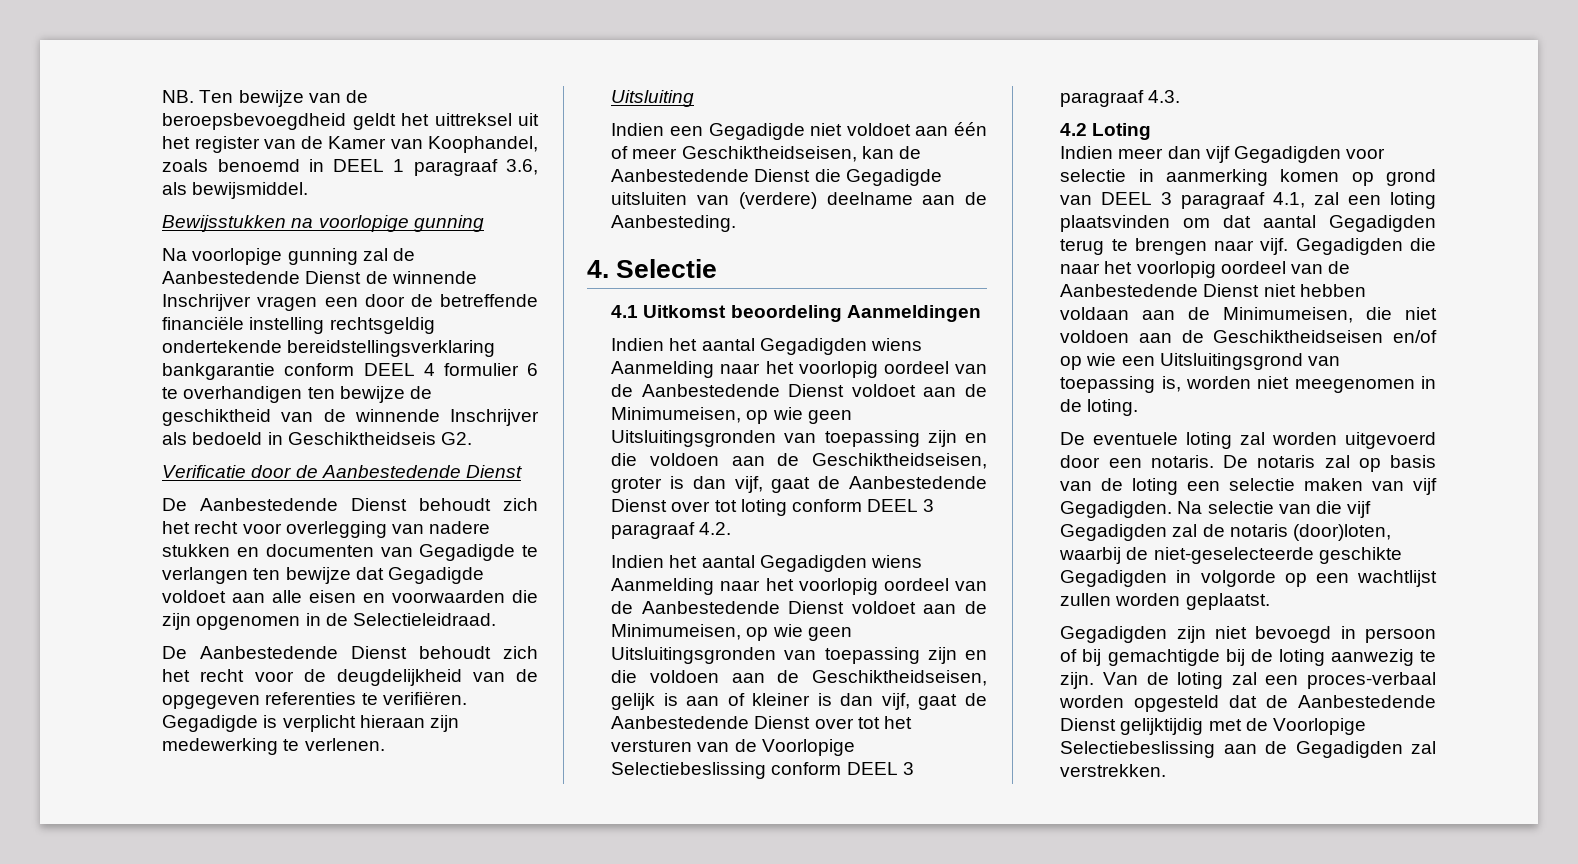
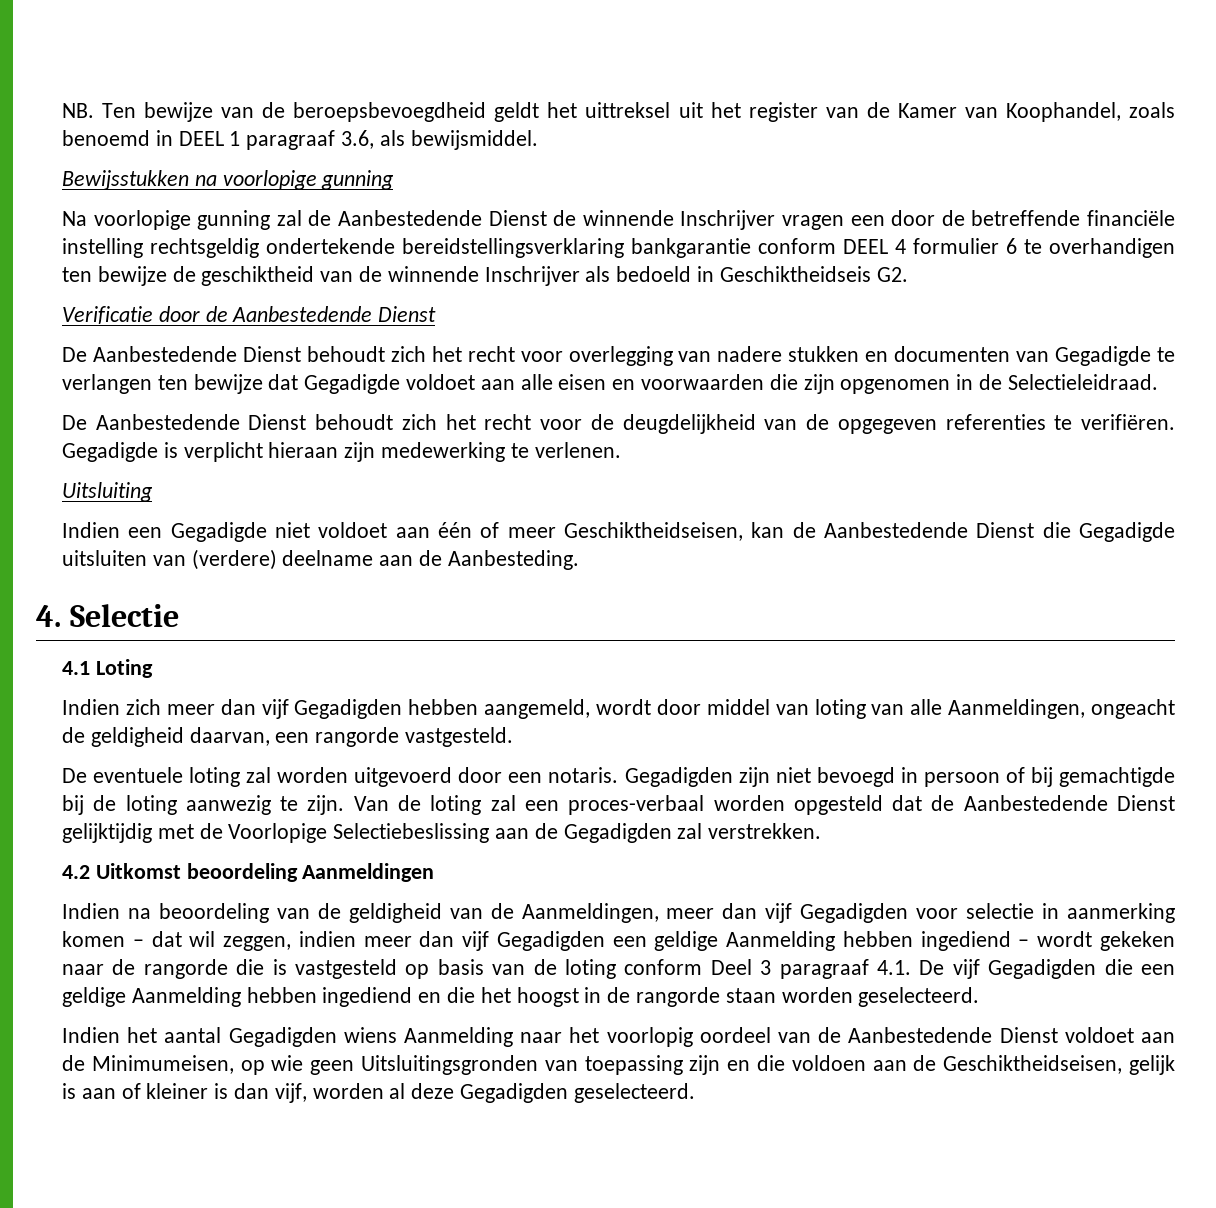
- 4.1 Uitkomst beoordeling Aanmeldingen
- Indien het aantal Gegadigden wiens Aanmelding naar het voorlopig oordeel van de Aanbestedende Dienst voldoet aan de Minimumeisen, op wie geen Uitsluitingsgronden van toepassing zijn en die voldoen aan de Geschiktheidseisen, groter is dan vijf, gaat de Aanbestedende Dienst over tot loting conform DEEL 3 paragraaf 4.2.
+ 4.1 Loting
+ Indien zich meer dan vijf Gegadigden hebben aangemeld, wordt door middel van loting van alle Aanmeldingen, ongeacht de geldigheid daarvan, een rangorde vastgesteld.
+ De eventuele loting zal worden uitgevoerd door een notaris. Gegadigden zijn niet bevoegd in persoon of bij gemachtigde bij de loting aanwezig te zijn. Van de loting zal een proces-verbaal worden opgesteld dat de Aanbestedende Dienst gelijktijdig met de Voorlopige Selectiebeslissing aan de Gegadigden zal verstrekken.
+ 4.2 Uitkomst beoordeling Aanmeldingen
+ Indien na beoordeling van de geldigheid van de Aanmeldingen, meer dan vijf Gegadigden voor selectie in aanmerking komen – dat wil zeggen, indien meer dan vijf Gegadigden een geldige Aanmelding hebben ingediend – wordt gekeken naar de rangorde die is vastgesteld op basis van de loting conform Deel 3 paragraaf 4.1. De vijf Gegadigden die een geldige Aanmelding hebben ingediend en die het hoogst in de rangorde staan worden geselecteerd.
- Indien het aantal Gegadigden wiens Aanmelding naar het voorlopig oordeel van de Aanbestedende Dienst voldoet aan de Minimumeisen, op wie geen Uitsluitingsgronden van toepassing zijn en die voldoen aan de Geschiktheidseisen, gelijk is aan of kleiner is dan vijf, gaat de Aanbestedende Dienst over tot het versturen van de Voorlopige Selectiebeslissing conform DEEL 3 paragraaf 4.3.
- 4.2 Loting
- Indien meer dan vijf Gegadigden voor selectie in aanmerking komen op grond van DEEL 3 paragraaf 4.1, zal een loting plaatsvinden om dat aantal Gegadigden terug te brengen naar vijf. Gegadigden die naar het voorlopig oordeel van de Aanbestedende Dienst niet hebben voldaan aan de Minimumeisen, die niet voldoen aan de Geschiktheidseisen en/of op wie een Uitsluitingsgrond van toepassing is, worden niet meegenomen in de loting.
- De eventuele loting zal worden uitgevoerd door een notaris. De notaris zal op basis van de loting een selectie maken van vijf Gegadigden. Na selectie van die vijf Gegadigden zal de notaris (door)loten, waarbij de niet-geselecteerde geschikte Gegadigden in volgorde op een wachtlijst zullen worden geplaatst.
- Gegadigden zijn niet bevoegd in persoon of bij gemachtigde bij de loting aanwezig te zijn. Van de loting zal een proces-verbaal worden opgesteld dat de Aanbestedende Dienst gelijktijdig met de Voorlopige Selectiebeslissing aan de Gegadigden zal verstrekken.
+ Indien het aantal Gegadigden wiens Aanmelding naar het voorlopig oordeel van de Aanbestedende Dienst voldoet aan de Minimumeisen, op wie geen Uitsluitingsgronden van toepassing zijn en die voldoen aan de Geschiktheidseisen, gelijk is aan of kleiner is dan vijf, worden al deze Gegadigden geselecteerd.

